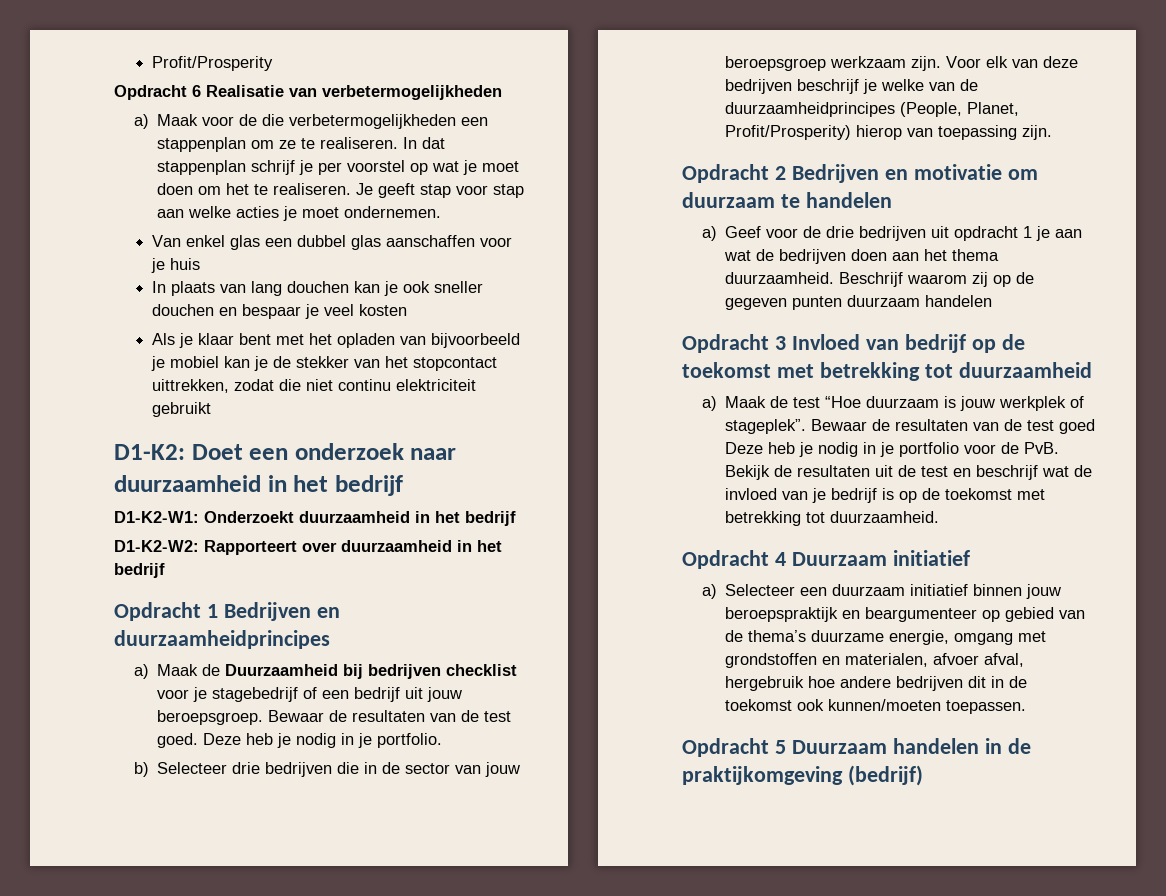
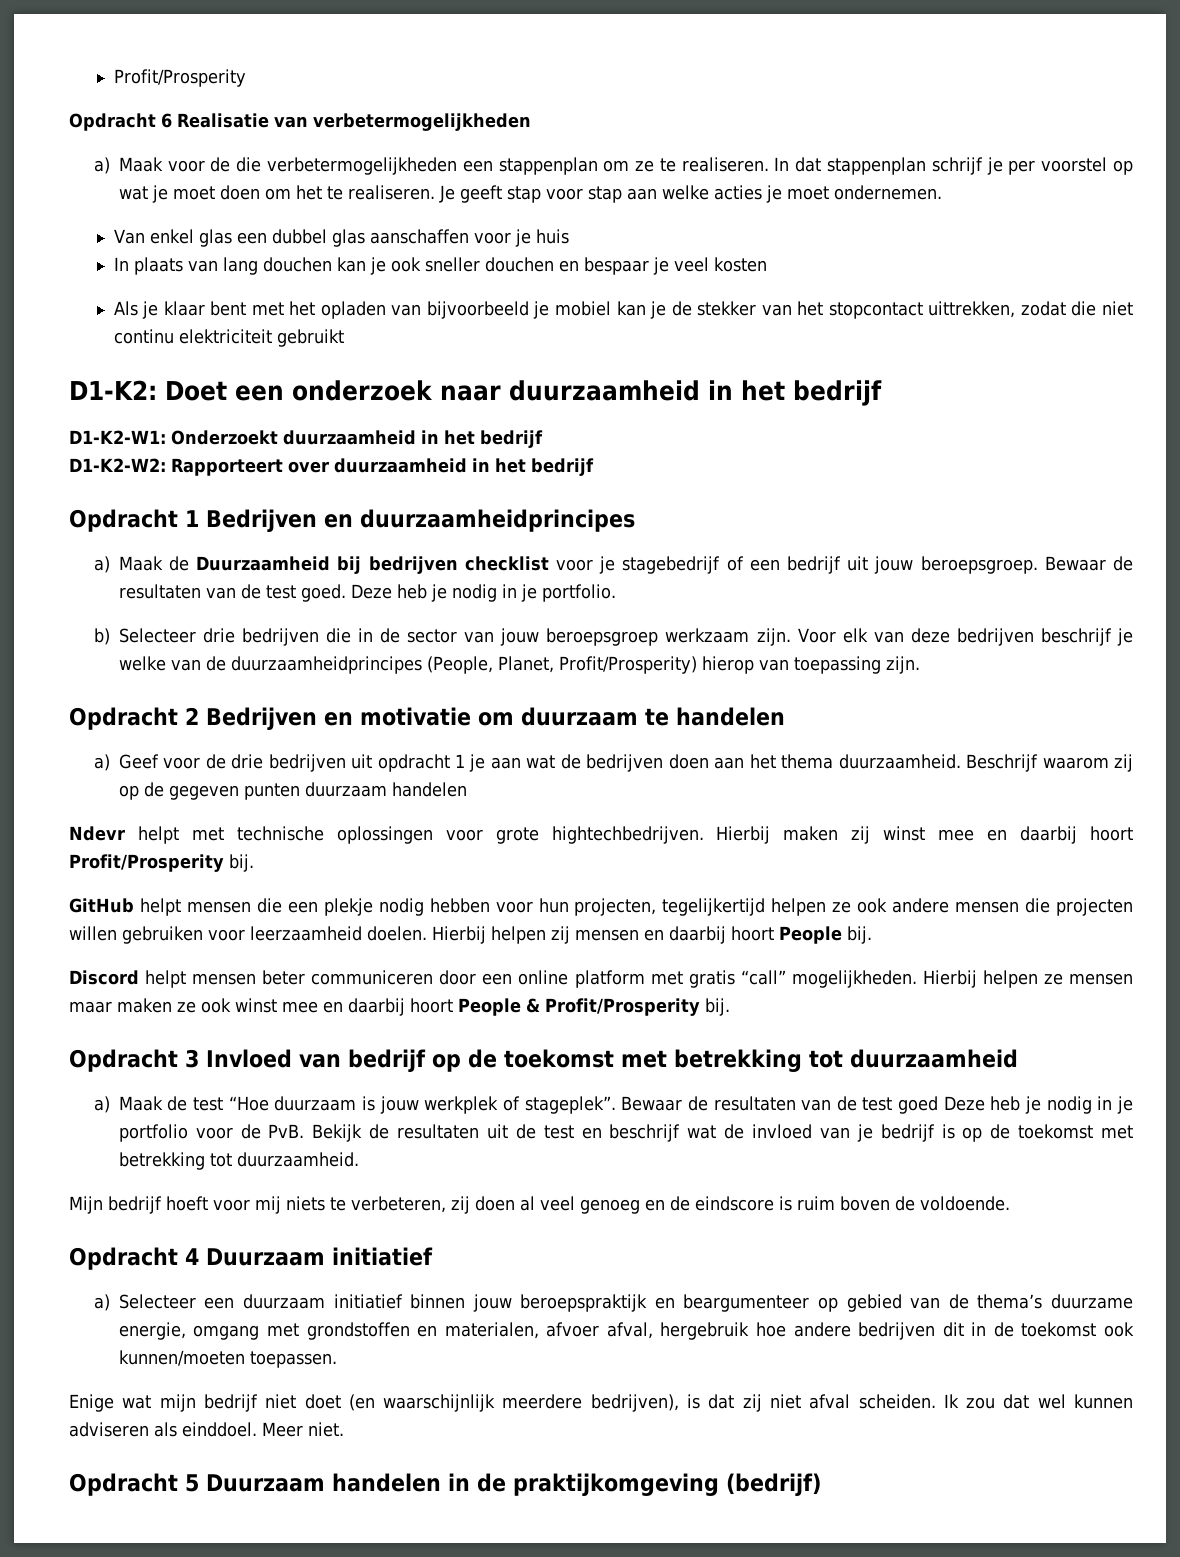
+ Ndevr helpt met technische oplossingen voor grote hightechbedrijven. Hierbij maken zij winst mee en daarbij hoort Profit/Prosperity bij.
+ GitHub helpt mensen die een plekje nodig hebben voor hun projecten, tegelijkertijd helpen ze ook andere mensen die projecten willen gebruiken voor leerzaamheid doelen. Hierbij helpen zij mensen en daarbij hoort People bij.
+ Discord helpt mensen beter communiceren door een online platform met gratis “call” mogelijkheden. Hierbij helpen ze mensen maar maken ze ook winst mee en daarbij hoort People & Profit/Prosperity bij.
+ Mijn bedrijf hoeft voor mij niets te verbeteren, zij doen al veel genoeg en de eindscore is ruim boven de voldoende.
+ Enige wat mijn bedrijf niet doet (en waarschijnlijk meerdere bedrijven), is dat zij niet afval scheiden. Ik zou dat wel kunnen adviseren als einddoel. Meer niet.

